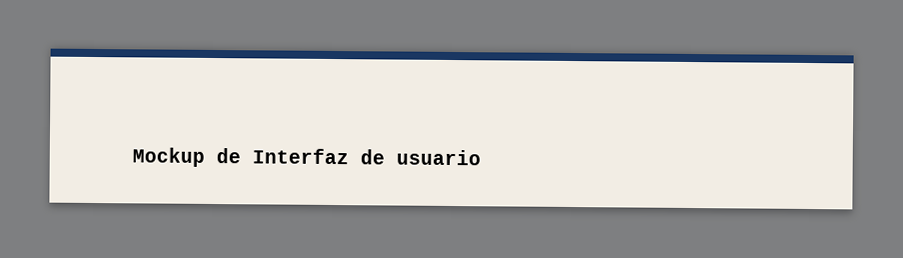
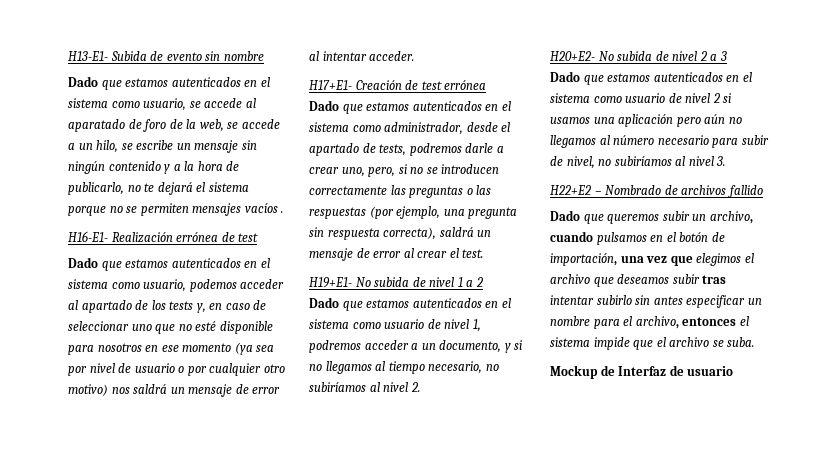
+ H13-E1- Subida de evento sin nombre
+ Dado que estamos autenticados en el sistema como usuario, se accede al aparatado de foro de la web, se accede a un hilo, se escribe un mensaje sin ningún contenido y a la hora de publicarlo, no te dejará el sistema porque no se permiten mensajes vacíos .
+ H16-E1- Realización errónea de test
+ Dado que estamos autenticados en el sistema como usuario, podemos acceder al apartado de los tests y, en caso de seleccionar uno que no esté disponible para nosotros en ese momento (ya sea por nivel de usuario o por cualquier otro motivo) nos saldrá un mensaje de error al intentar acceder.
+ H17+E1- Creación de test errónea
+ Dado que estamos autenticados en el sistema como administrador, desde el apartado de tests, podremos darle a crear uno, pero, si no se introducen correctamente las preguntas o las respuestas (por ejemplo, una pregunta sin respuesta correcta), saldrá un mensaje de error al crear el test.
+ H19+E1- No subida de nivel 1 a 2
+ Dado que estamos autenticados en el sistema como usuario de nivel 1, podremos acceder a un documento, y si no llegamos al tiempo necesario, no subiríamos al nivel 2.
+ H20+E2- No subida de nivel 2 a 3
+ Dado que estamos autenticados en el sistema como usuario de nivel 2 si usamos una aplicación pero aún no llegamos al número necesario para subir de nivel, no subiríamos al nivel 3.
+ H22+E2 – Nombrado de archivos fallido
+ Dado que queremos subir un archivo, cuando pulsamos en el botón de importación, una vez que elegimos el archivo que deseamos subir tras intentar subirlo sin antes especificar un nombre para el archivo, entonces el sistema impide que el archivo se suba.

